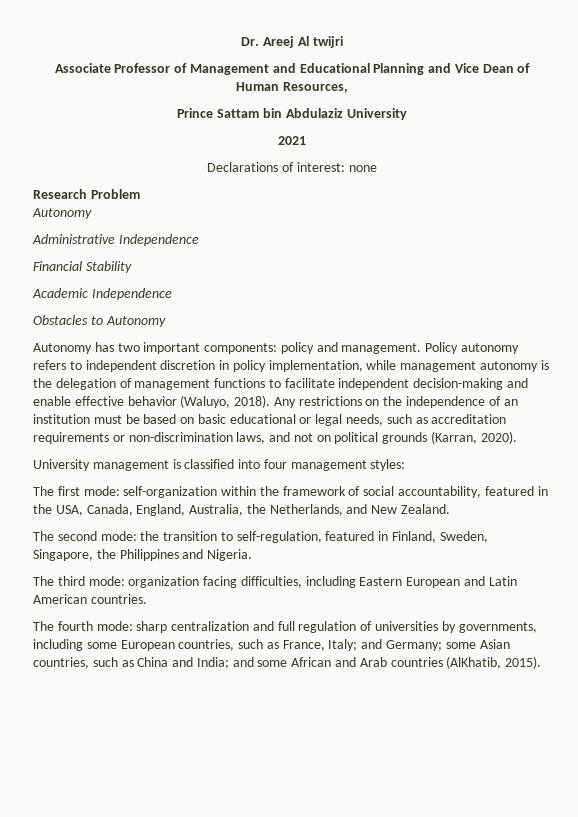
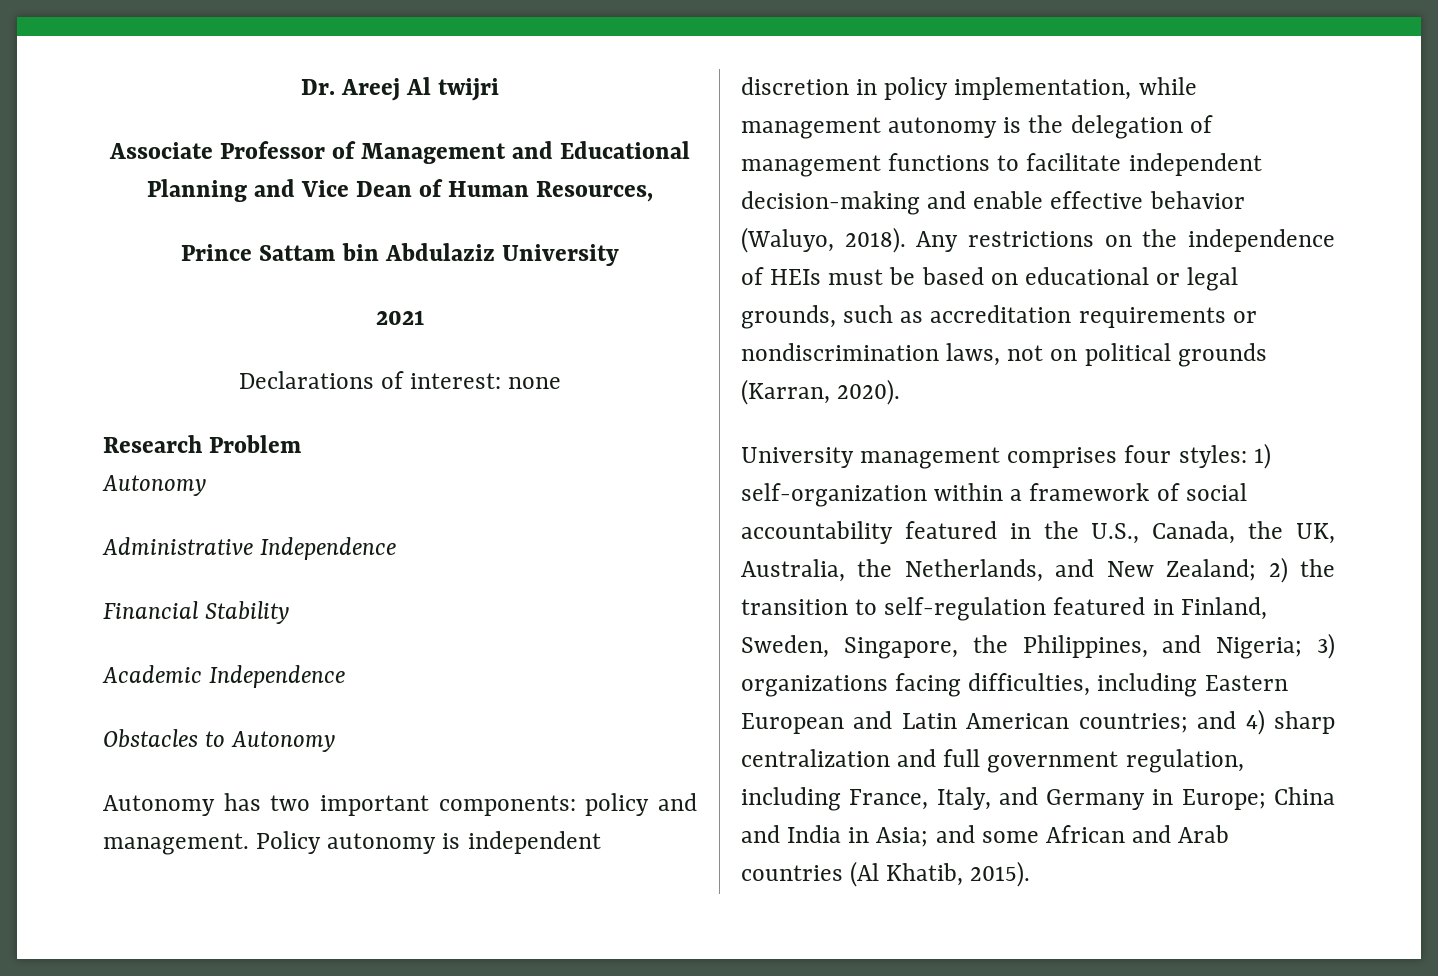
- Policy autonomy refers to independent discretion in policy implementation, while management autonomy is the delegation of management functions to facilitate independent decision-making and enable effective behavior (Waluyo, 2018).
+ Policy autonomy is independent discretion in policy implementation, while management autonomy is the delegation of management functions to facilitate independent decision-making and enable effective behavior (Waluyo, 2018).
- Any restrictions on the independence of an institution must be based on basic educational or legal needs, such as accreditation requirements or non-discrimination laws, and not on political grounds (Karran, 2020).
+ Any restrictions on the independence of HEIs must be based on educational or legal grounds, such as accreditation requirements or nondiscrimination laws, not on political grounds (Karran, 2020).
- University management is classified into four management styles:
- The first mode: self-organization within the framework of social accountability, featured in the USA, Canada, England, Australia, the Netherlands, and New Zealand.
- The second mode: the transition to self-regulation, featured in Finland, Sweden, Singapore, the Philippines and Nigeria.
- The third mode: organization facing difficulties, including Eastern European and Latin American countries.
- The fourth mode: sharp centralization and full regulation of universities by governments, including some European countries, such as France, Italy; and Germany; some Asian countries, such as China and India; and some African and Arab countries (AlKhatib, 2015).
+ University management comprises four styles: 1) self-organization within a framework of social accountability featured in the U.S., Canada, the UK, Australia, the Netherlands, and New Zealand; 2) the transition to self-regulation featured in Finland, Sweden, Singapore, the Philippines, and Nigeria; 3) organizations facing difficulties, including Eastern European and Latin American countries; and 4) sharp centralization and full government regulation, including France, Italy, and Germany in Europe; China and India in Asia; and some African and Arab countries (Al Khatib, 2015).

